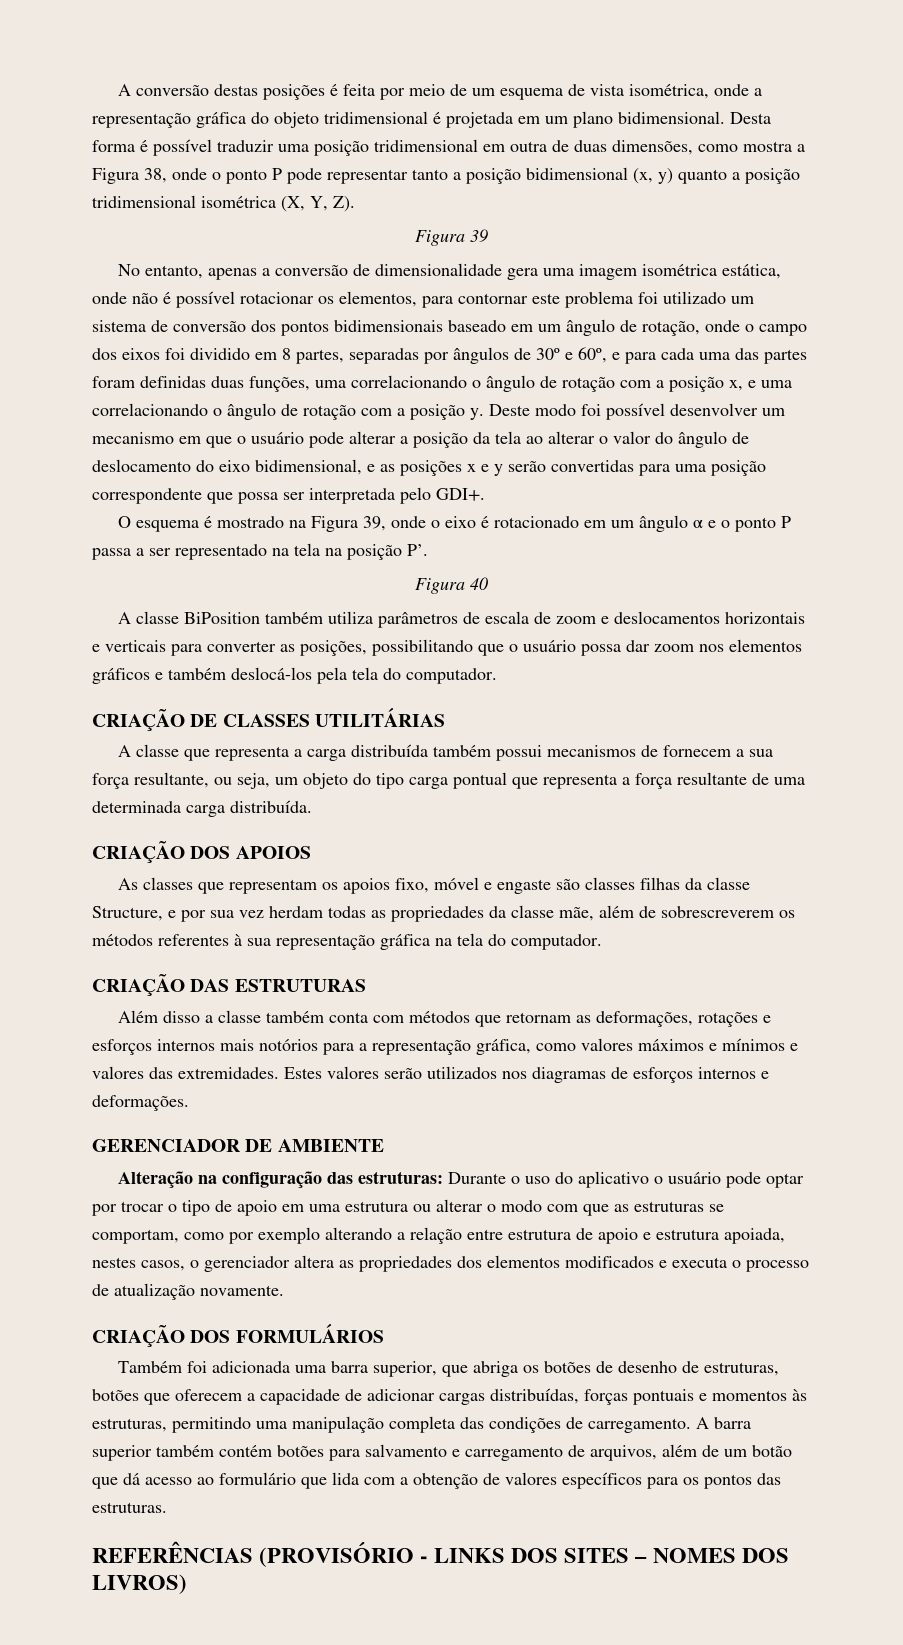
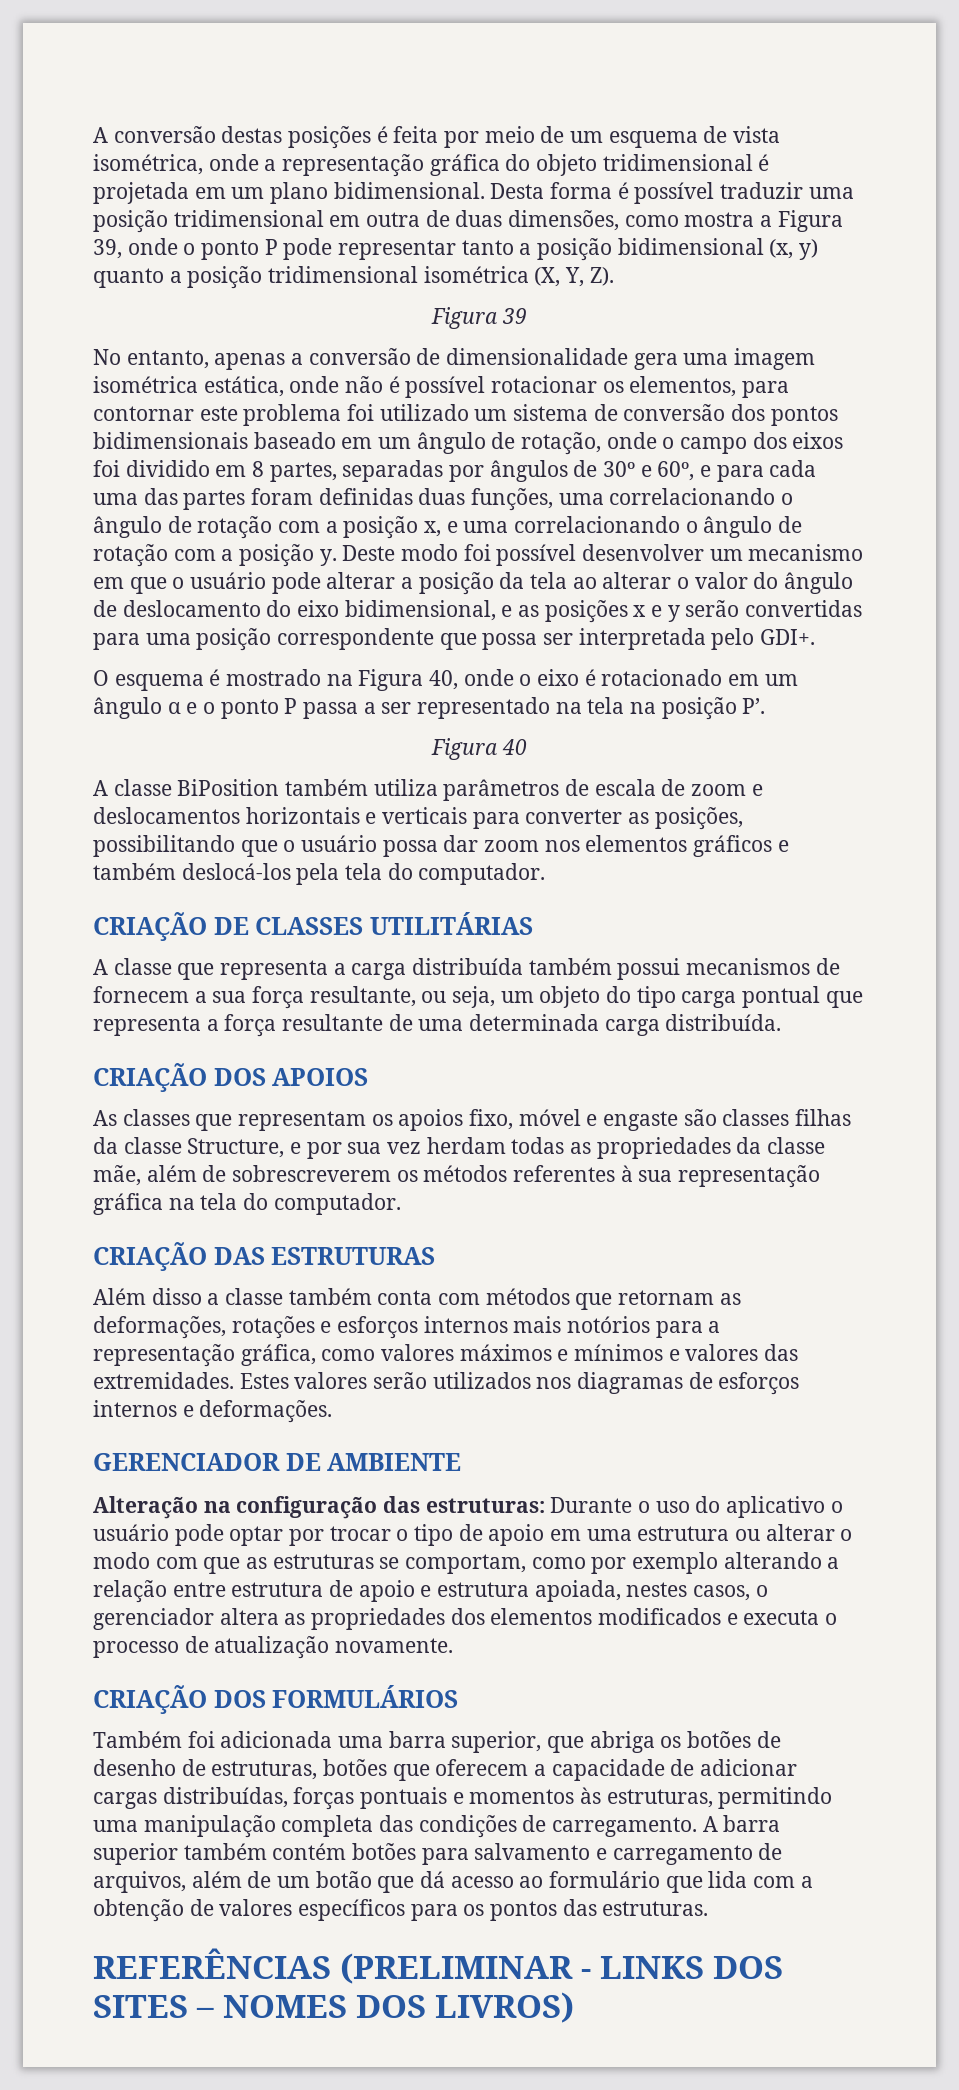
- Desta forma é possível traduzir uma posição tridimensional em outra de duas dimensões, como mostra a Figura 38, onde o ponto P pode representar tanto a posição bidimensional (x, y) quanto a posição tridimensional isométrica (X, Y, Z).
+ Desta forma é possível traduzir uma posição tridimensional em outra de duas dimensões, como mostra a Figura 39, onde o ponto P pode representar tanto a posição bidimensional (x, y) quanto a posição tridimensional isométrica (X, Y, Z).
- O esquema é mostrado na Figura 39, onde o eixo é rotacionado em um ângulo α e o ponto P passa a ser representado na tela na posição P’.
+ O esquema é mostrado na Figura 40, onde o eixo é rotacionado em um ângulo α e o ponto P passa a ser representado na tela na posição P’.
- REFERÊNCIAS (PROVISÓRIO - LINKS DOS SITES – NOMES DOS LIVROS)
+ REFERÊNCIAS (PRELIMINAR - LINKS DOS SITES – NOMES DOS LIVROS)

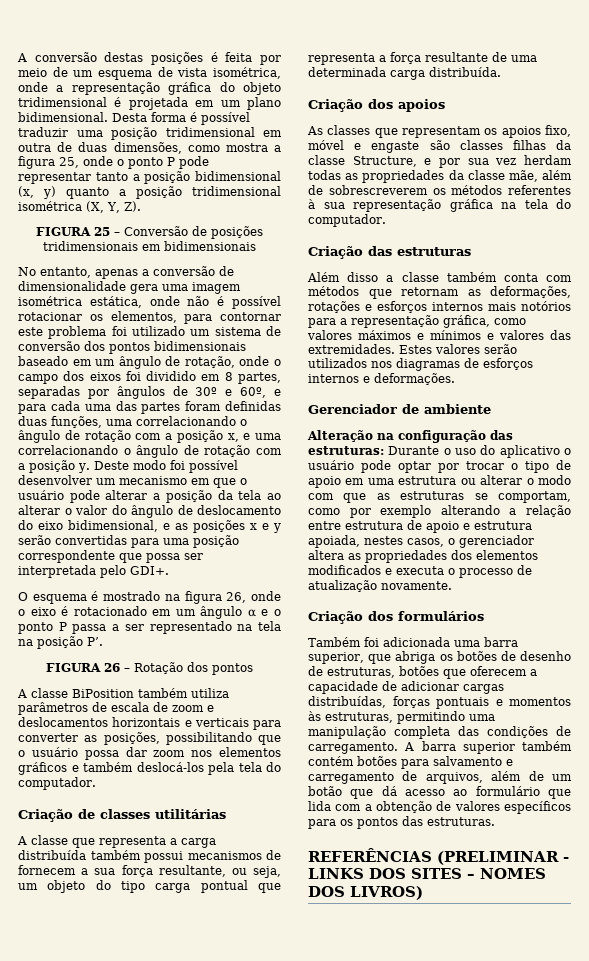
- Desta forma é possível traduzir uma posição tridimensional em outra de duas dimensões, como mostra a Figura 39, onde o ponto P pode representar tanto a posição bidimensional (x, y) quanto a posição tridimensional isométrica (X, Y, Z).
+ Desta forma é possível traduzir uma posição tridimensional em outra de duas dimensões, como mostra a figura 25, onde o ponto P pode representar tanto a posição bidimensional (x, y) quanto a posição tridimensional isométrica (X, Y, Z).
- Figura 39
+ FIGURA 25 – Conversão de posições tridimensionais em bidimensionais
- O esquema é mostrado na Figura 40, onde o eixo é rotacionado em um ângulo α e o ponto P passa a ser representado na tela na posição P’.
+ O esquema é mostrado na figura 26, onde o eixo é rotacionado em um ângulo α e o ponto P passa a ser representado na tela na posição P’.
- Figura 40
+ FIGURA 26 – Rotação dos pontos
- CRIAÇÃO DE CLASSES UTILITÁRIAS
+ Criação de classes utilitárias
- CRIAÇÃO DOS APOIOS
+ Criação dos apoios
- CRIAÇÃO DAS ESTRUTURAS
+ Criação das estruturas
- GERENCIADOR DE AMBIENTE
+ Gerenciador de ambiente
- CRIAÇÃO DOS FORMULÁRIOS
+ Criação dos formulários

